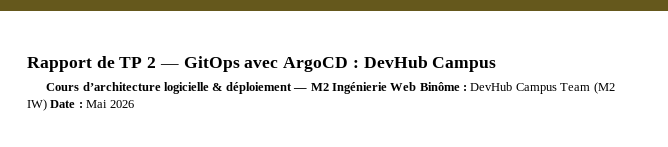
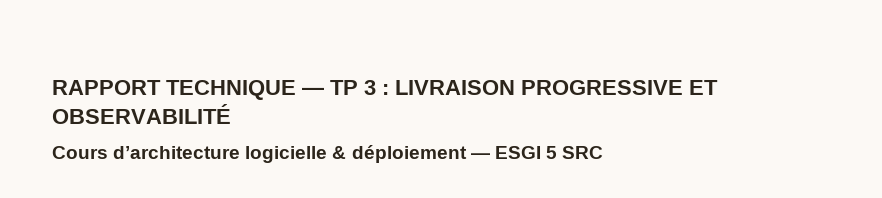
- Rapport de TP 2 — GitOps avec ArgoCD : DevHub Campus
+ RAPPORT TECHNIQUE — TP 3 : LIVRAISON PROGRESSIVE ET OBSERVABILITÉ
- Cours d’architecture logicielle & déploiement — M2 Ingénierie Web Binôme : DevHub Campus Team (M2 IW) Date : Mai 2026
+ Cours d’architecture logicielle & déploiement — ESGI 5 SRC

